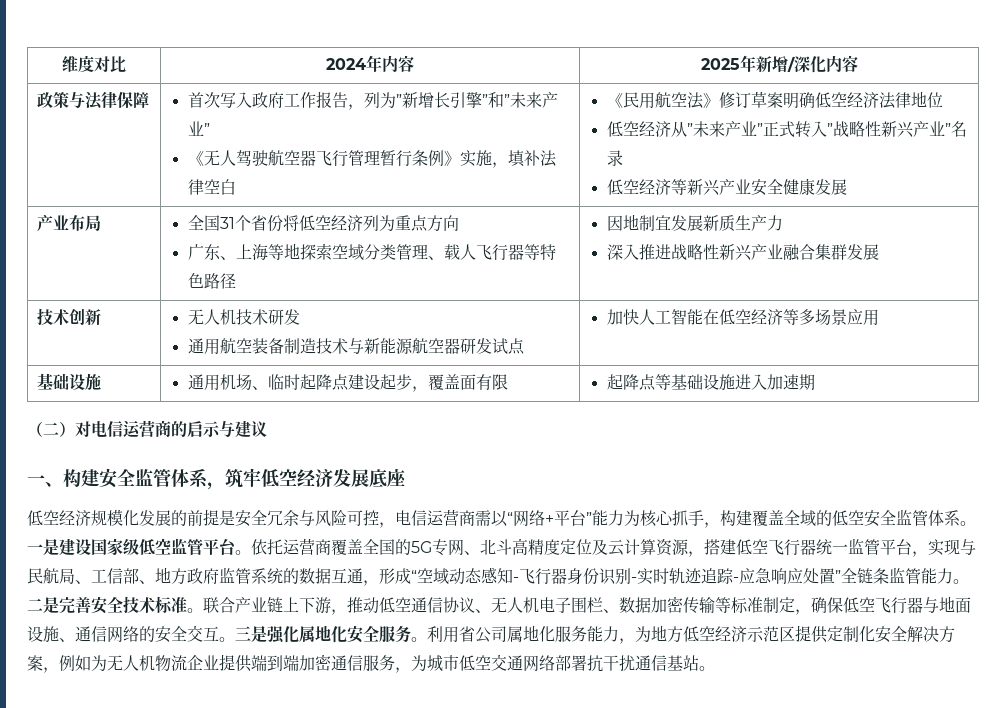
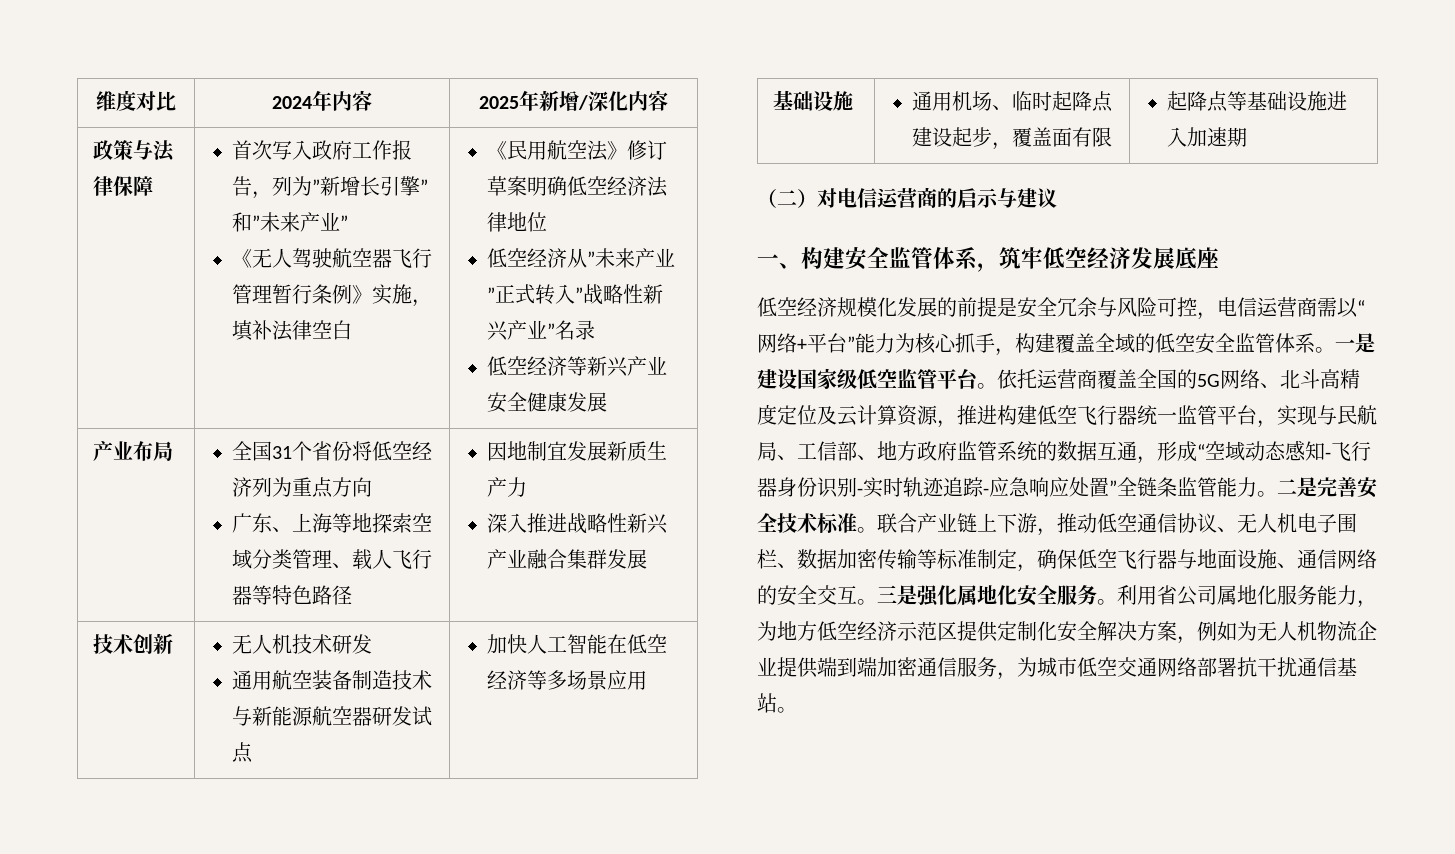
- 依托运营商覆盖全国的5G专网、北斗高精度定位及云计算资源，搭建低空飞行器统一监管平台，实现与民航局、工信部、地方政府监管系统的数据互通，形成“空域动态感知-飞行器身份识别-实时轨迹追踪-应急响应处置”全链条监管能力。
+ 依托运营商覆盖全国的5G网络、北斗高精度定位及云计算资源，推进构建低空飞行器统一监管平台，实现与民航局、工信部、地方政府监管系统的数据互通，形成“空域动态感知-飞行器身份识别-实时轨迹追踪-应急响应处置”全链条监管能力。

